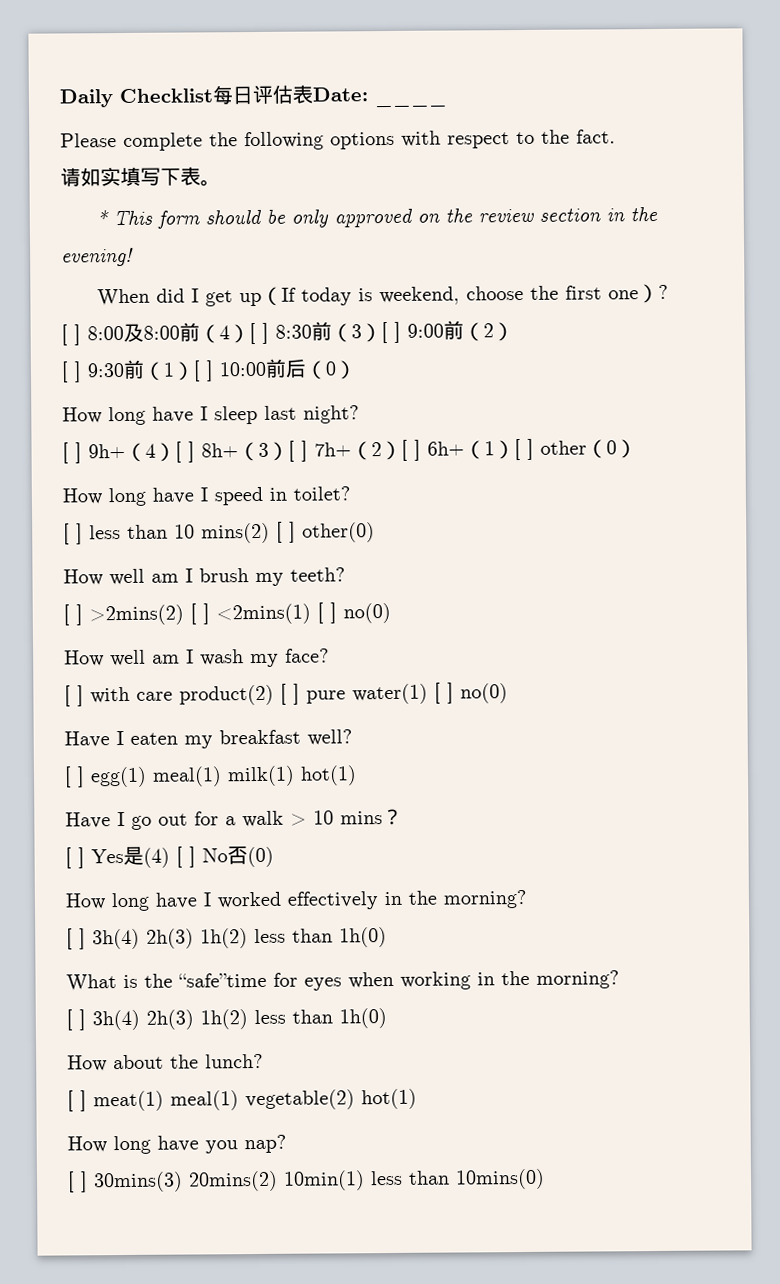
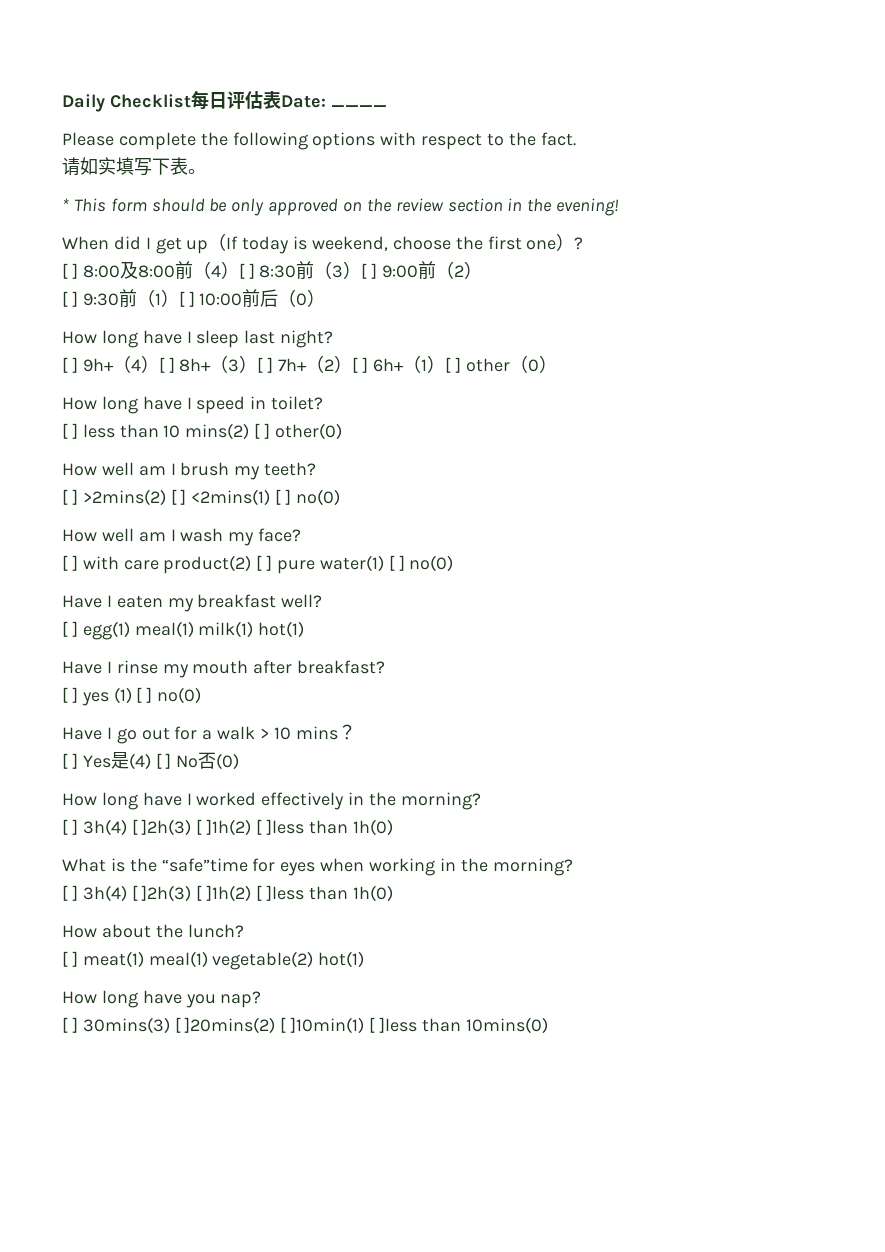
+ Have I rinse my mouth after breakfast?
+ [ ] yes (1) [ ] no(0)
  How long have I worked effectively in the morning?
- [ ] 3h(4) 2h(3) 1h(2) less than 1h(0)
+ [ ] 3h(4) [ ]2h(3) [ ]1h(2) [ ]less than 1h(0)
  What is the “safe”time for eyes when working in the morning?
- [ ] 3h(4) 2h(3) 1h(2) less than 1h(0)
+ [ ] 3h(4) [ ]2h(3) [ ]1h(2) [ ]less than 1h(0)
- [ ] 30mins(3) 20mins(2) 10min(1) less than 10mins(0)
+ [ ] 30mins(3) [ ]20mins(2) [ ]10min(1) [ ]less than 10mins(0)

